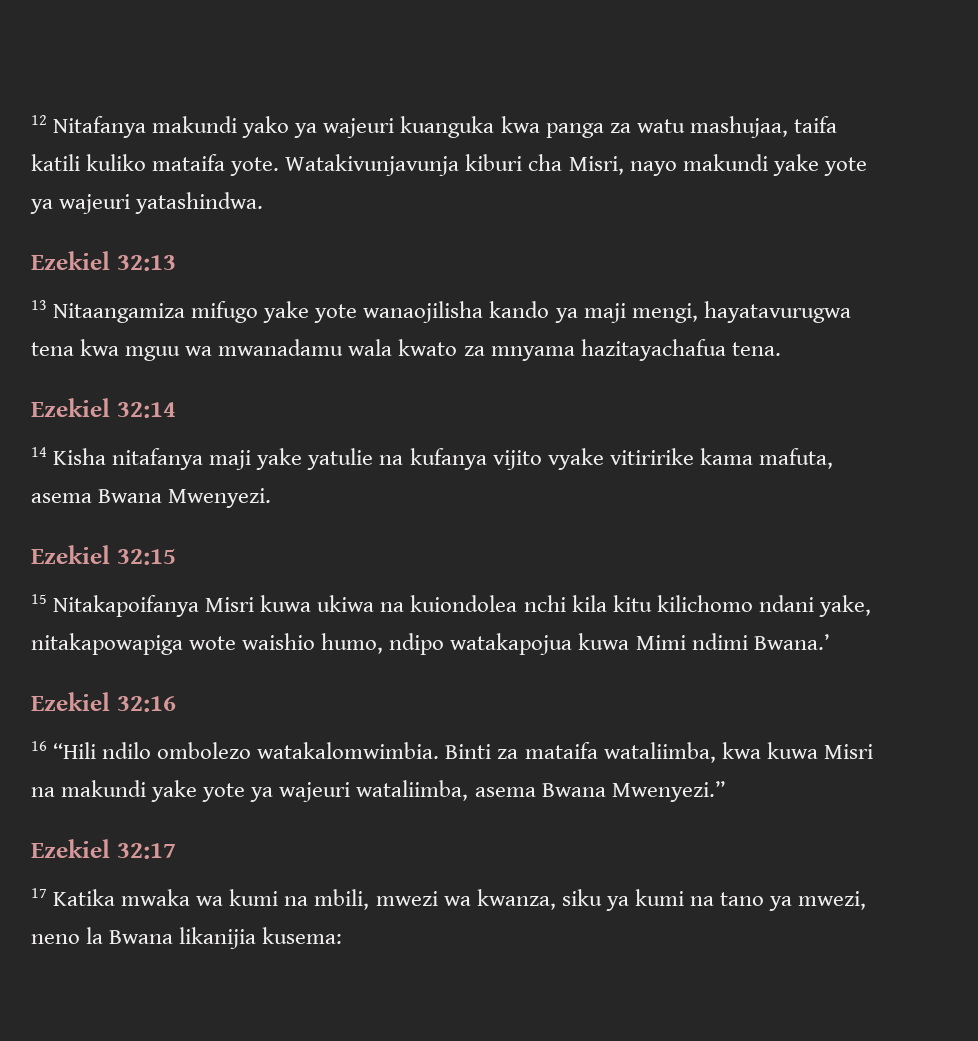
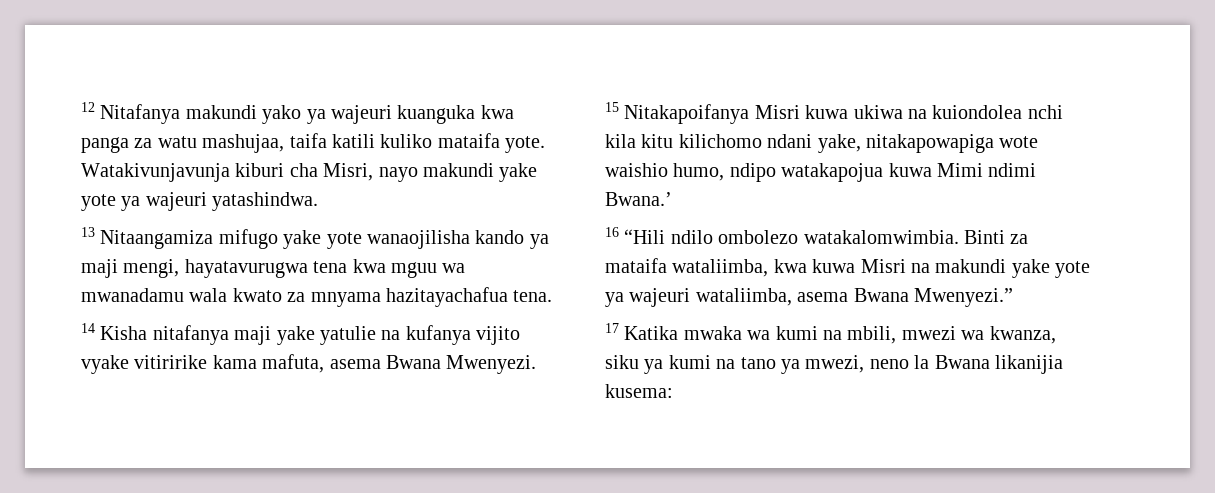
- Ezekiel 32:13
- Ezekiel 32:14
- Ezekiel 32:15
- Ezekiel 32:16
- Ezekiel 32:17

